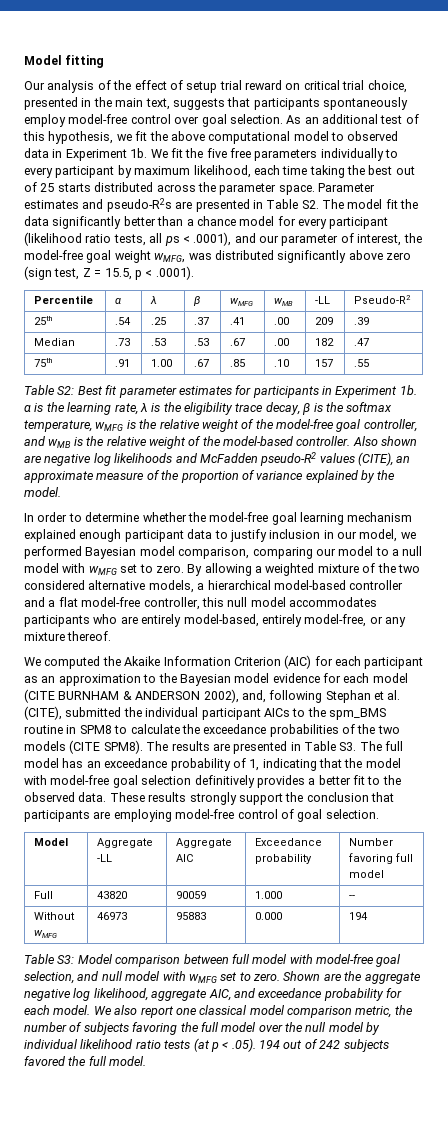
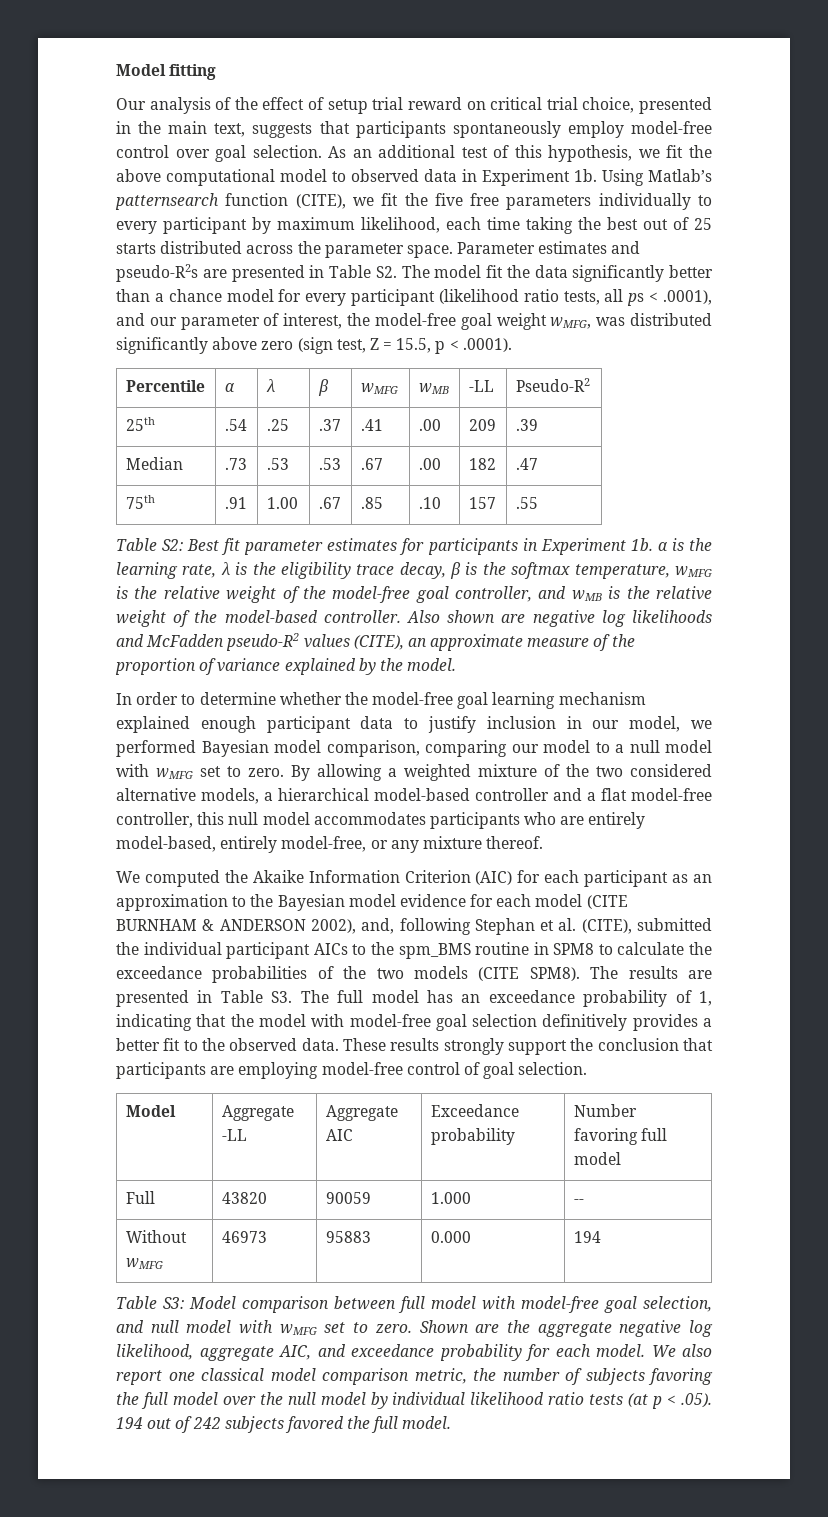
- We fit the five free parameters individually to every participant by maximum likelihood, each time taking the best out of 25 starts distributed across the parameter space.
+ Using Matlab’s patternsearch function (CITE), we fit the five free parameters individually to every participant by maximum likelihood, each time taking the best out of 25 starts distributed across the parameter space.

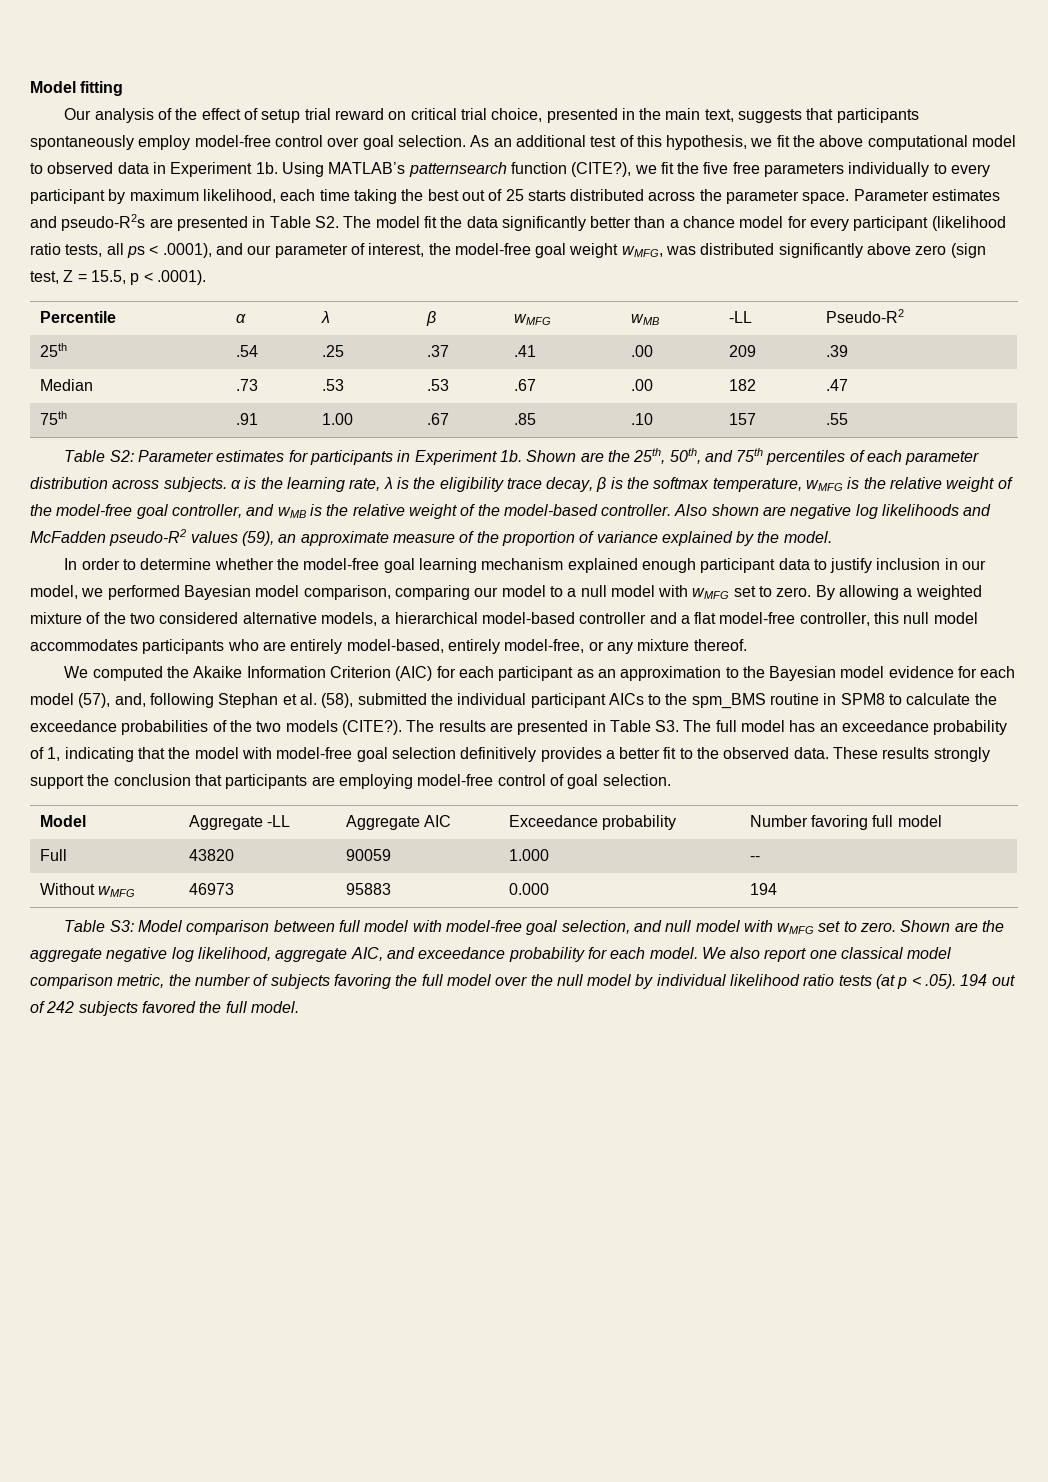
- Using Matlab’s patternsearch function (CITE), we fit the five free parameters individually to every participant by maximum likelihood, each time taking the best out of 25 starts distributed across the parameter space.
+ Using MATLAB’s patternsearch function (CITE?), we fit the five free parameters individually to every participant by maximum likelihood, each time taking the best out of 25 starts distributed across the parameter space.
- Table S2: Best fit parameter estimates for participants in Experiment 1b. α is the learning rate, λ is the eligibility trace decay, β is the softmax temperature, wMFG is the relative weight of the model-free goal controller, and wMB is the relative weight of the model-based controller.
+ Table S2: Parameter estimates for participants in Experiment 1b. Shown are the 25th, 50th, and 75th percentiles of each parameter distribution across subjects. α is the learning rate, λ is the eligibility trace decay, β is the softmax temperature, wMFG is the relative weight of the model-free goal controller, and wMB is the relative weight of the model-based controller.
- Also shown are negative log likelihoods and McFadden pseudo-R2 values (CITE), an approximate measure of the proportion of variance explained by the model.
+ Also shown are negative log likelihoods and McFadden pseudo-R2 values (59), an approximate measure of the proportion of variance explained by the model.
- We computed the Akaike Information Criterion (AIC) for each participant as an approximation to the Bayesian model evidence for each model (CITE BURNHAM & ANDERSON 2002), and, following Stephan et al. (CITE), submitted the individual participant AICs to the spm_BMS routine in SPM8 to calculate the exceedance probabilities of the two models (CITE SPM8).
+ We computed the Akaike Information Criterion (AIC) for each participant as an approximation to the Bayesian model evidence for each model (57), and, following Stephan et al. (58), submitted the individual participant AICs to the spm_BMS routine in SPM8 to calculate the exceedance probabilities of the two models (CITE?).

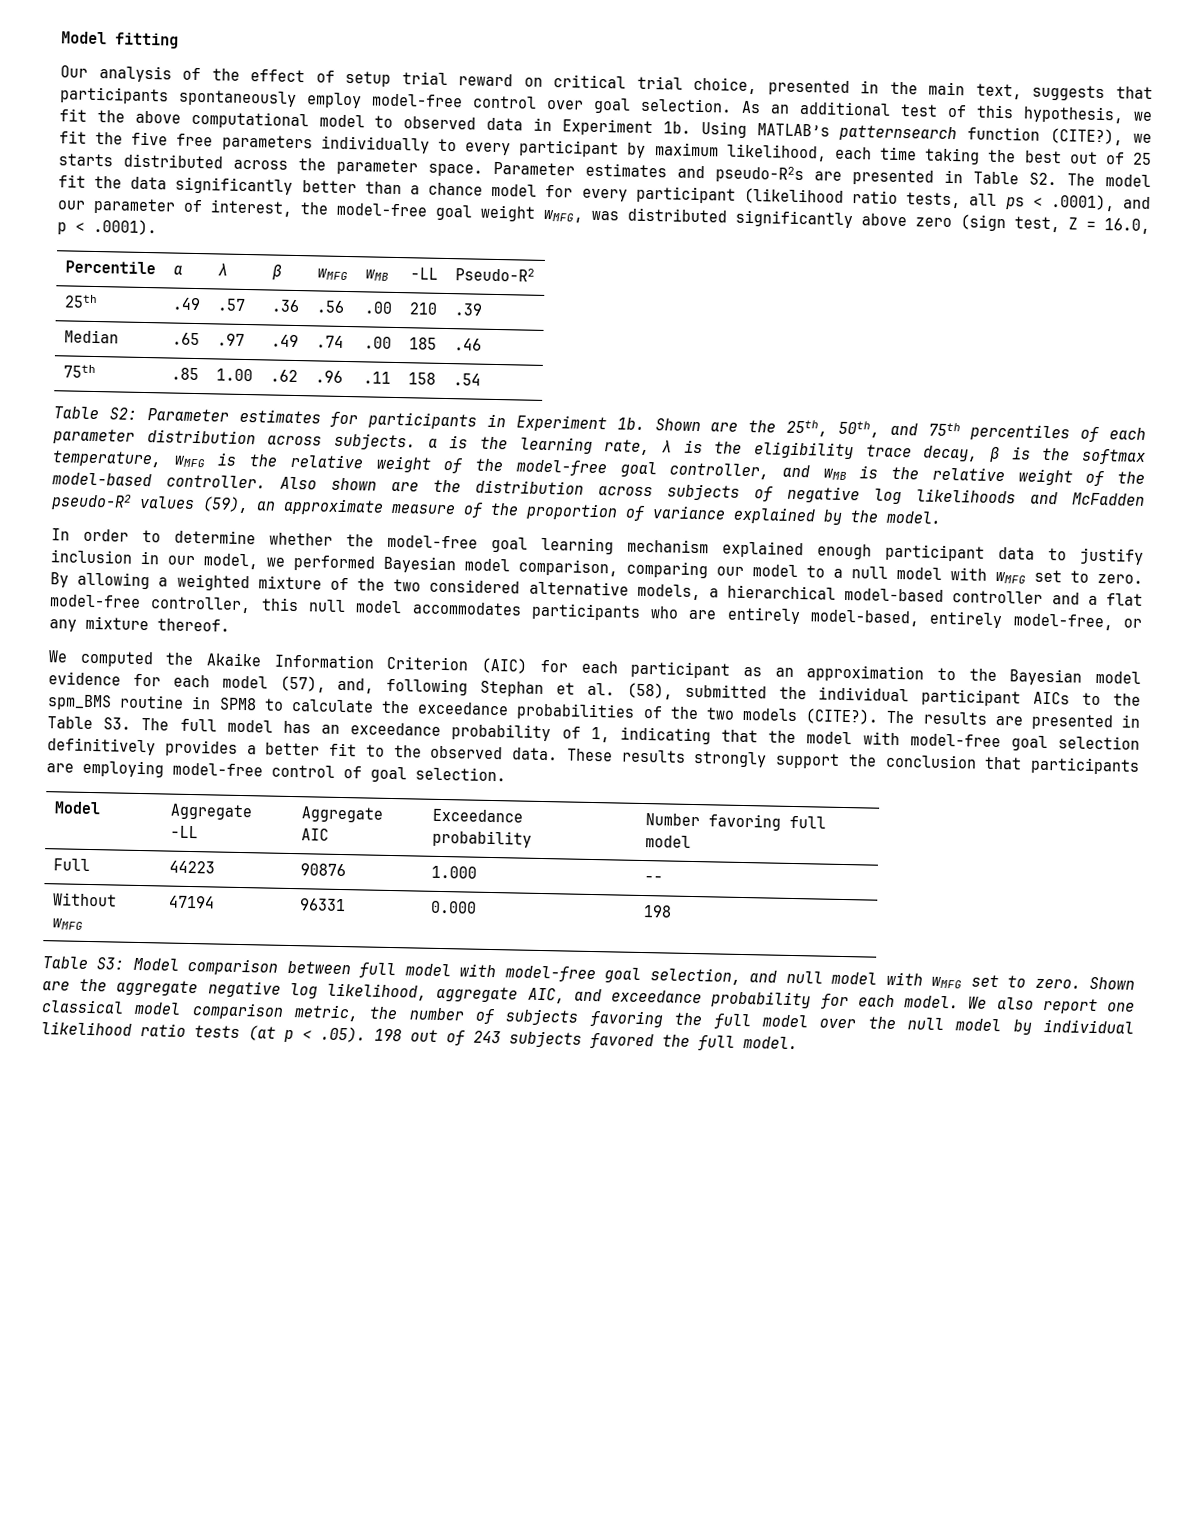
- Parameter estimates and pseudo-R2s are presented in Table S2. The model fit the data significantly better than a chance model for every participant (likelihood ratio tests, all ps < .0001), and our parameter of interest, the model-free goal weight wMFG, was distributed significantly above zero (sign test, Z = 15.5, p < .0001).
+ Parameter estimates and pseudo-R2s are presented in Table S2. The model fit the data significantly better than a chance model for every participant (likelihood ratio tests, all ps < .0001), and our parameter of interest, the model-free goal weight wMFG, was distributed significantly above zero (sign test, Z = 16.0, p < .0001).
- 25th | .54 | .25 | .37 | .41 | .00 | 209 | .39
+ 25th | .49 | .57 | .36 | .56 | .00 | 210 | .39
- Median | .73 | .53 | .53 | .67 | .00 | 182 | .47
+ Median | .65 | .97 | .49 | .74 | .00 | 185 | .46
- 75th | .91 | 1.00 | .67 | .85 | .10 | 157 | .55
+ 75th | .85 | 1.00 | .62 | .96 | .11 | 158 | .54
- Also shown are negative log likelihoods and McFadden pseudo-R2 values (59), an approximate measure of the proportion of variance explained by the model.
+ Also shown are the distribution across subjects of negative log likelihoods and McFadden pseudo-R2 values (59), an approximate measure of the proportion of variance explained by the model.
- Full | 43820 | 90059 | 1.000 | --
+ Full | 44223 | 90876 | 1.000 | --
- Without wMFG | 46973 | 95883 | 0.000 | 194
+ Without wMFG | 47194 | 96331 | 0.000 | 198
- We also report one classical model comparison metric, the number of subjects favoring the full model over the null model by individual likelihood ratio tests (at p < .05). 194 out of 242 subjects favored the full model.
+ We also report one classical model comparison metric, the number of subjects favoring the full model over the null model by individual likelihood ratio tests (at p < .05). 198 out of 243 subjects favored the full model.

